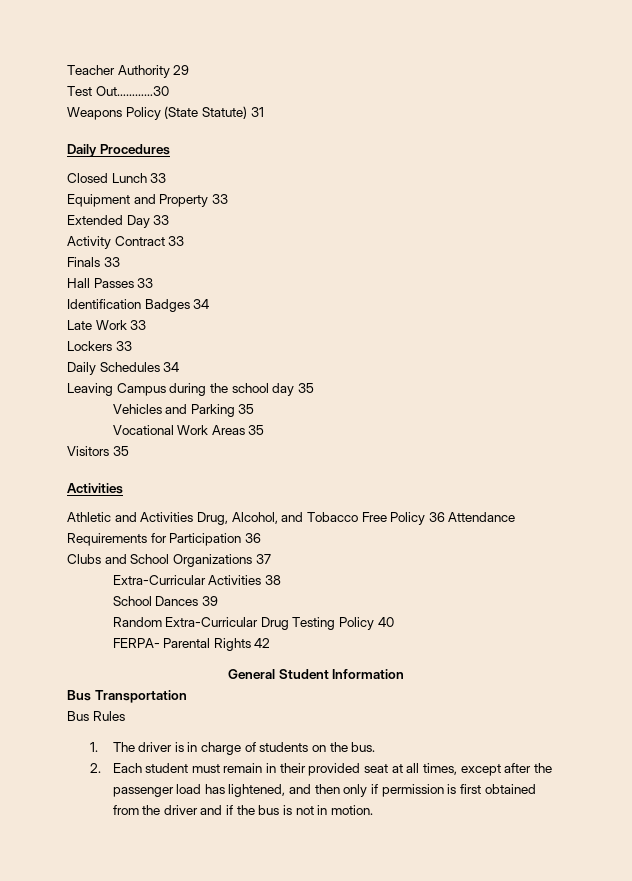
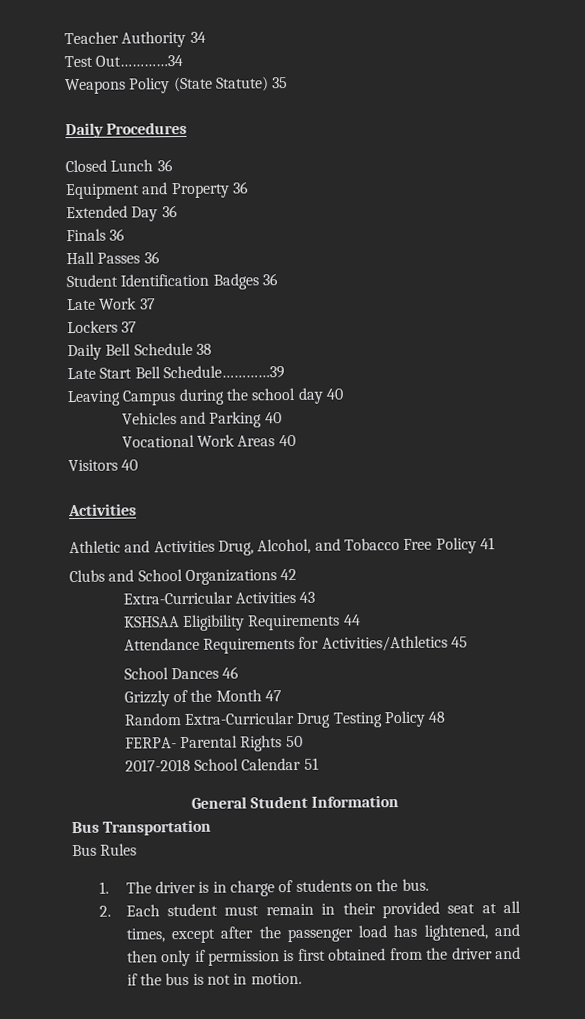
- Teacher Authority 29
+ Teacher Authority 34
- Test Out…………30
+ Test Out…………34
- Weapons Policy (State Statute) 31
+ Weapons Policy (State Statute) 35
- Closed Lunch 33
+ Closed Lunch 36
- Equipment and Property 33
+ Equipment and Property 36
- Extended Day 33
- Activity Contract 33
+ Extended Day 36
- Finals 33
+ Finals 36
- Hall Passes 33
- Identification Badges 34
+ Hall Passes 36
+ Student Identification Badges 36
- Late Work 33
+ Late Work 37
- Lockers 33
- Daily Schedules 34
+ Lockers 37
+ Daily Bell Schedule 38
+ Late Start Bell Schedule…………39
- Leaving Campus during the school day 35
+ Leaving Campus during the school day 40
- Vehicles and Parking 35
+ Vehicles and Parking 40
- Vocational Work Areas 35
+ Vocational Work Areas 40
- Visitors 35
+ Visitors 40
- Athletic and Activities Drug, Alcohol, and Tobacco Free Policy 36 Attendance Requirements for Participation 36
+ Athletic and Activities Drug, Alcohol, and Tobacco Free Policy 41
- Clubs and School Organizations 37
+ Clubs and School Organizations 42
- Extra-Curricular Activities 38
- School Dances 39
+ Extra-Curricular Activities 43
+ KSHSAA Eligibility Requirements 44
+ Attendance Requirements for Activities/Athletics 45
+ School Dances 46
+ Grizzly of the Month 47
- Random Extra-Curricular Drug Testing Policy 40
+ Random Extra-Curricular Drug Testing Policy 48
- FERPA- Parental Rights 42
+ FERPA- Parental Rights 50
+ 2017-2018 School Calendar 51

